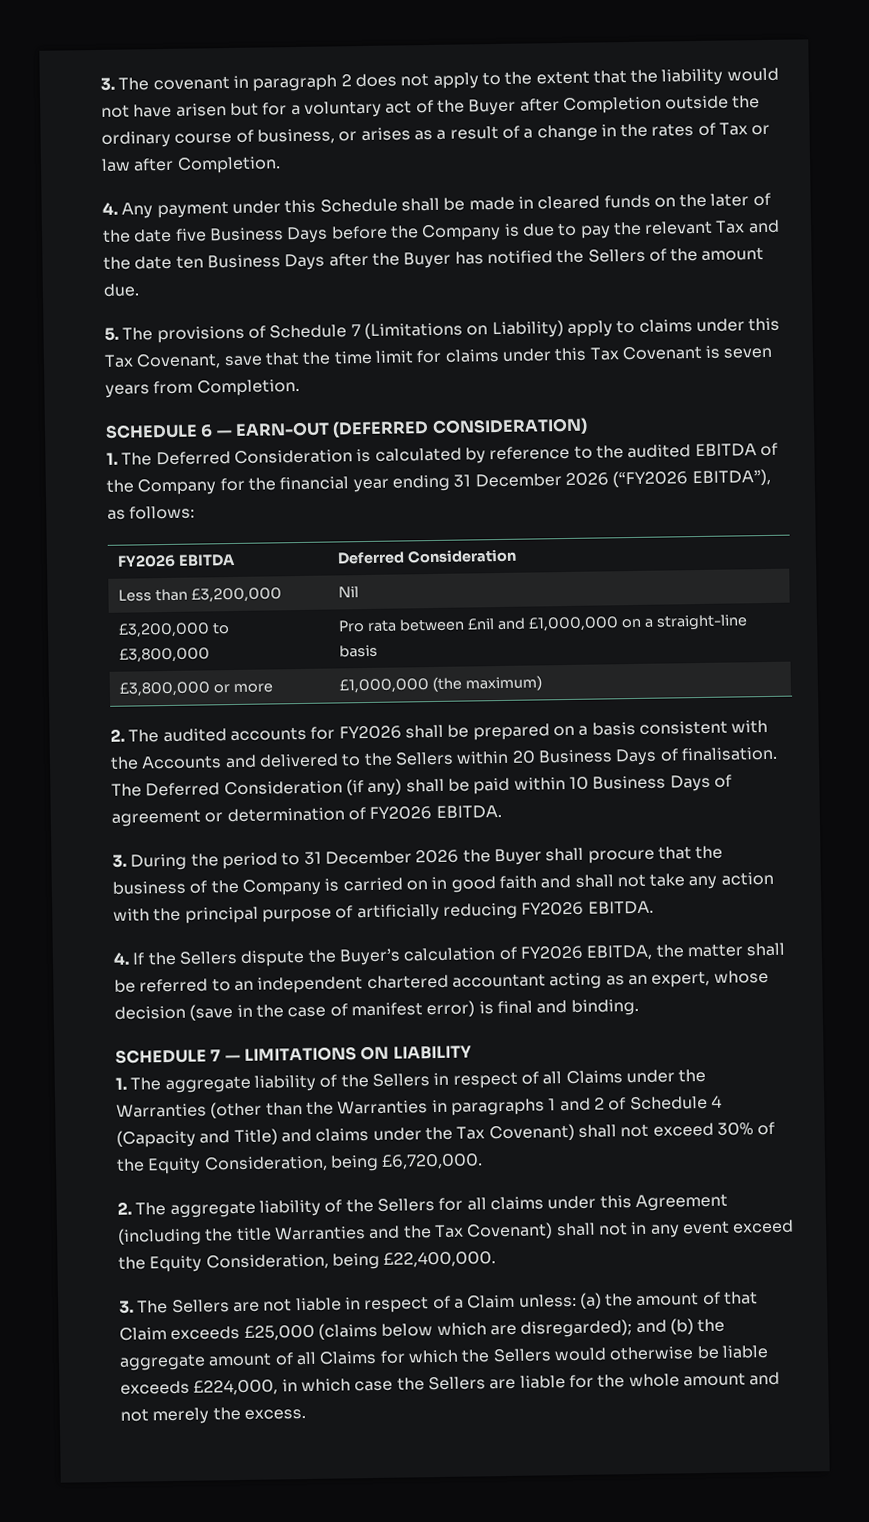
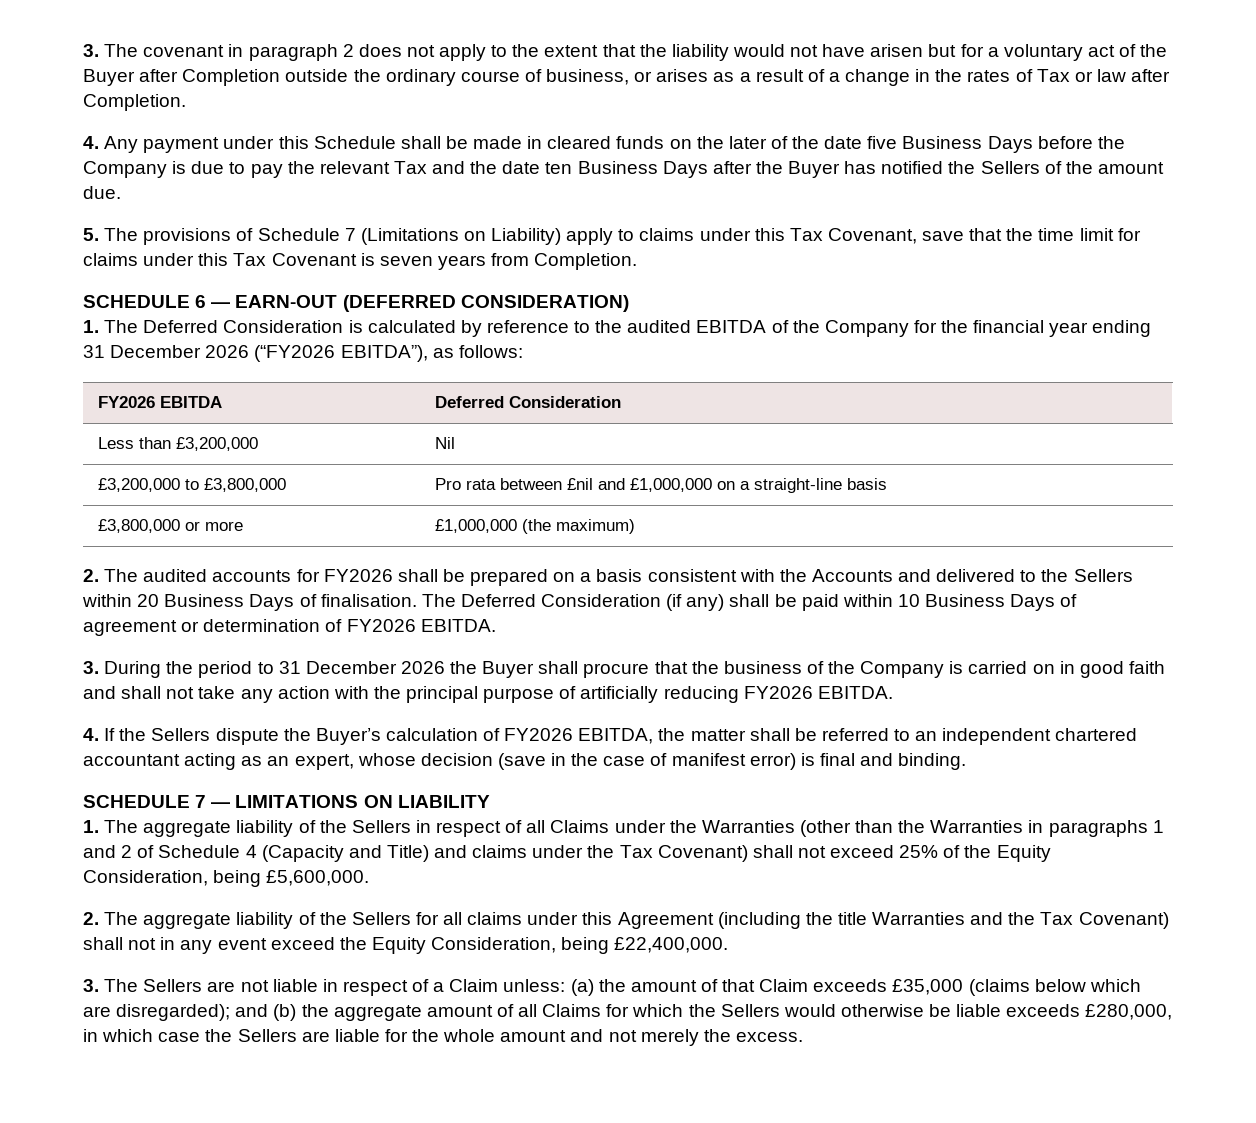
- 1. The aggregate liability of the Sellers in respect of all Claims under the Warranties (other than the Warranties in paragraphs 1 and 2 of Schedule 4 (Capacity and Title) and claims under the Tax Covenant) shall not exceed 30% of the Equity Consideration, being £6,720,000.
+ 1. The aggregate liability of the Sellers in respect of all Claims under the Warranties (other than the Warranties in paragraphs 1 and 2 of Schedule 4 (Capacity and Title) and claims under the Tax Covenant) shall not exceed 25% of the Equity Consideration, being £5,600,000.
- 3. The Sellers are not liable in respect of a Claim unless: (a) the amount of that Claim exceeds £25,000 (claims below which are disregarded); and (b) the aggregate amount of all Claims for which the Sellers would otherwise be liable exceeds £224,000, in which case the Sellers are liable for the whole amount and not merely the excess.
+ 3. The Sellers are not liable in respect of a Claim unless: (a) the amount of that Claim exceeds £35,000 (claims below which are disregarded); and (b) the aggregate amount of all Claims for which the Sellers would otherwise be liable exceeds £280,000, in which case the Sellers are liable for the whole amount and not merely the excess.

